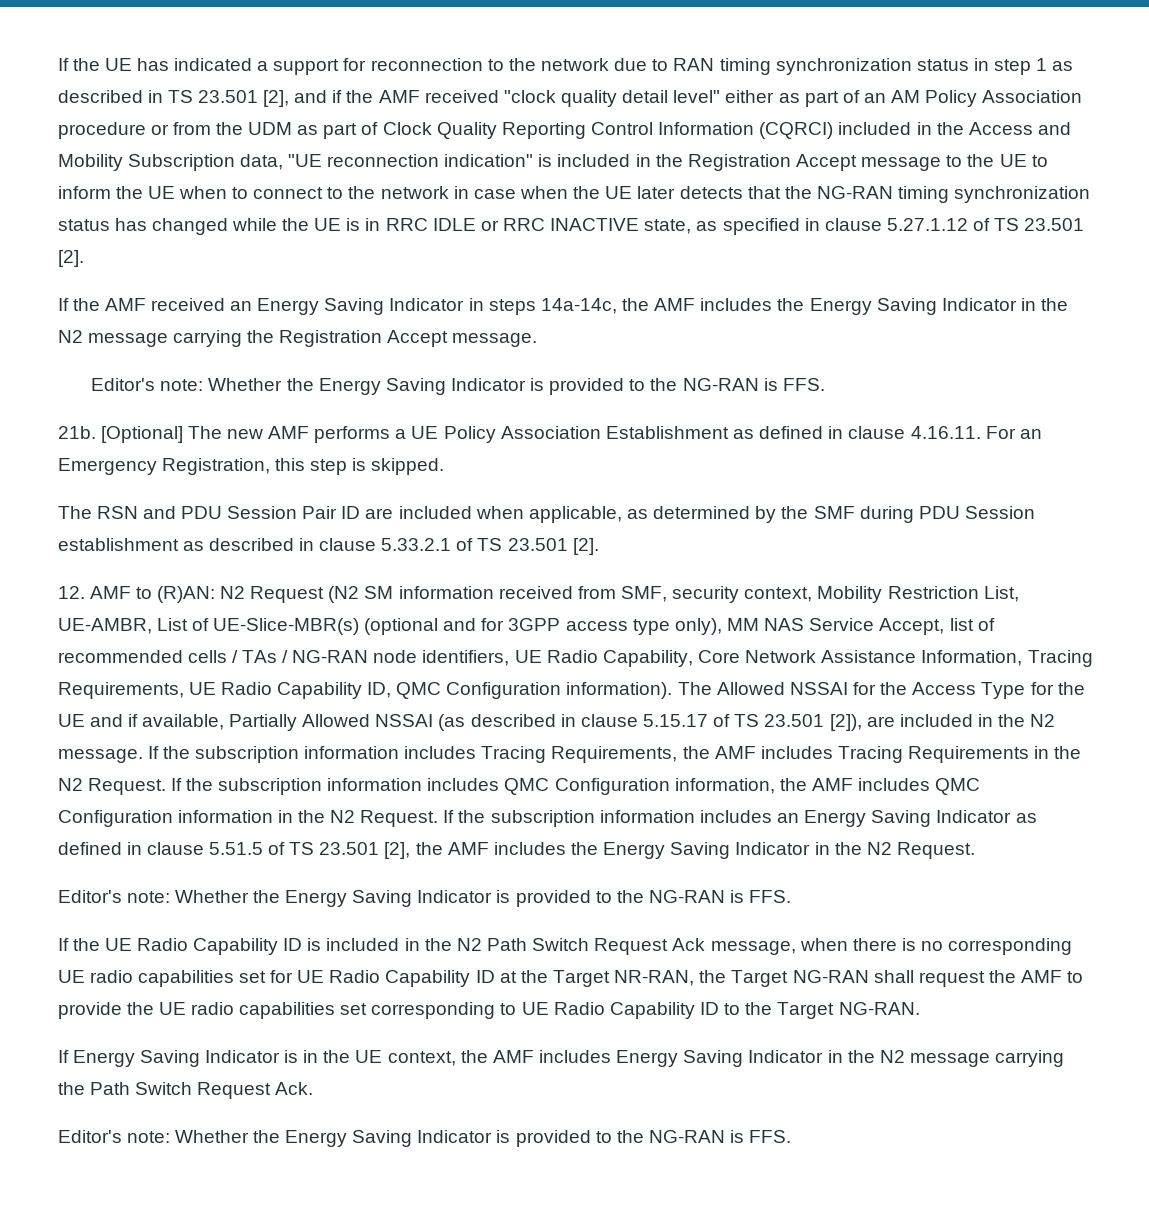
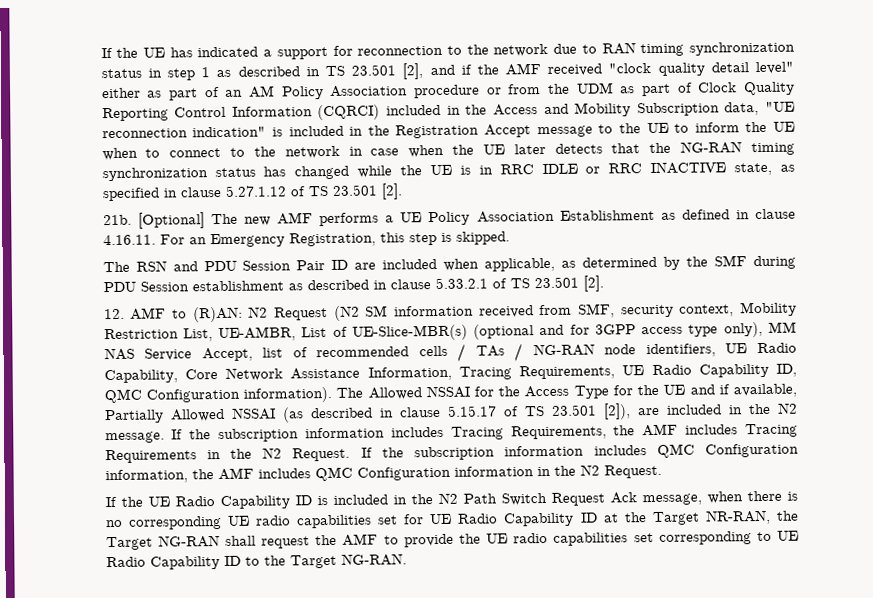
- If the AMF received an Energy Saving Indicator in steps 14a-14c, the AMF includes the Energy Saving Indicator in the N2 message carrying the Registration Accept message.
- Editor's note: Whether the Energy Saving Indicator is provided to the NG-RAN is FFS.
- If the subscription information includes an Energy Saving Indicator as defined in clause 5.51.5 of TS 23.501 [2], the AMF includes the Energy Saving Indicator in the N2 Request.
- Editor's note: Whether the Energy Saving Indicator is provided to the NG-RAN is FFS.
- If Energy Saving Indicator is in the UE context, the AMF includes Energy Saving Indicator in the N2 message carrying the Path Switch Request Ack.
- Editor's note: Whether the Energy Saving Indicator is provided to the NG-RAN is FFS.

